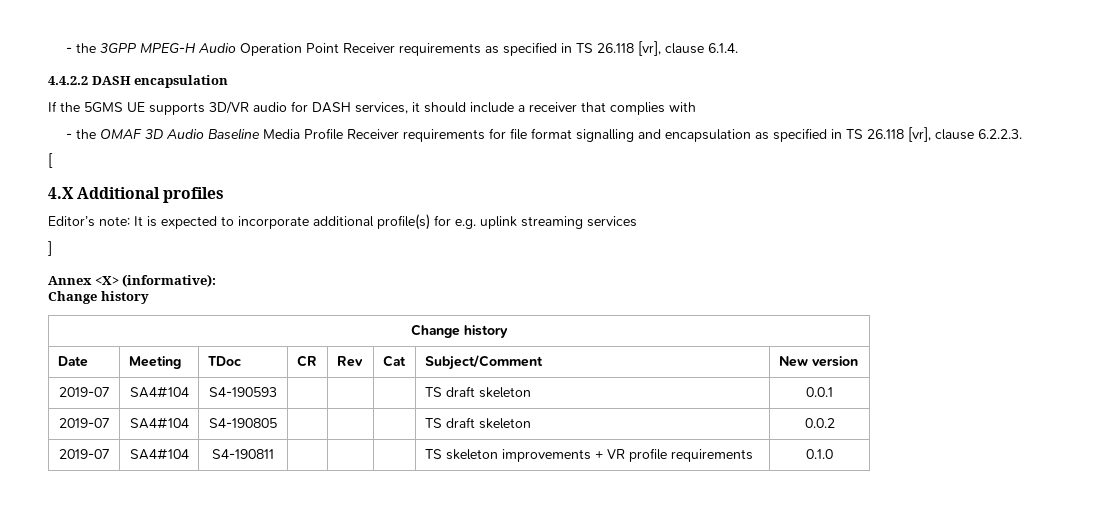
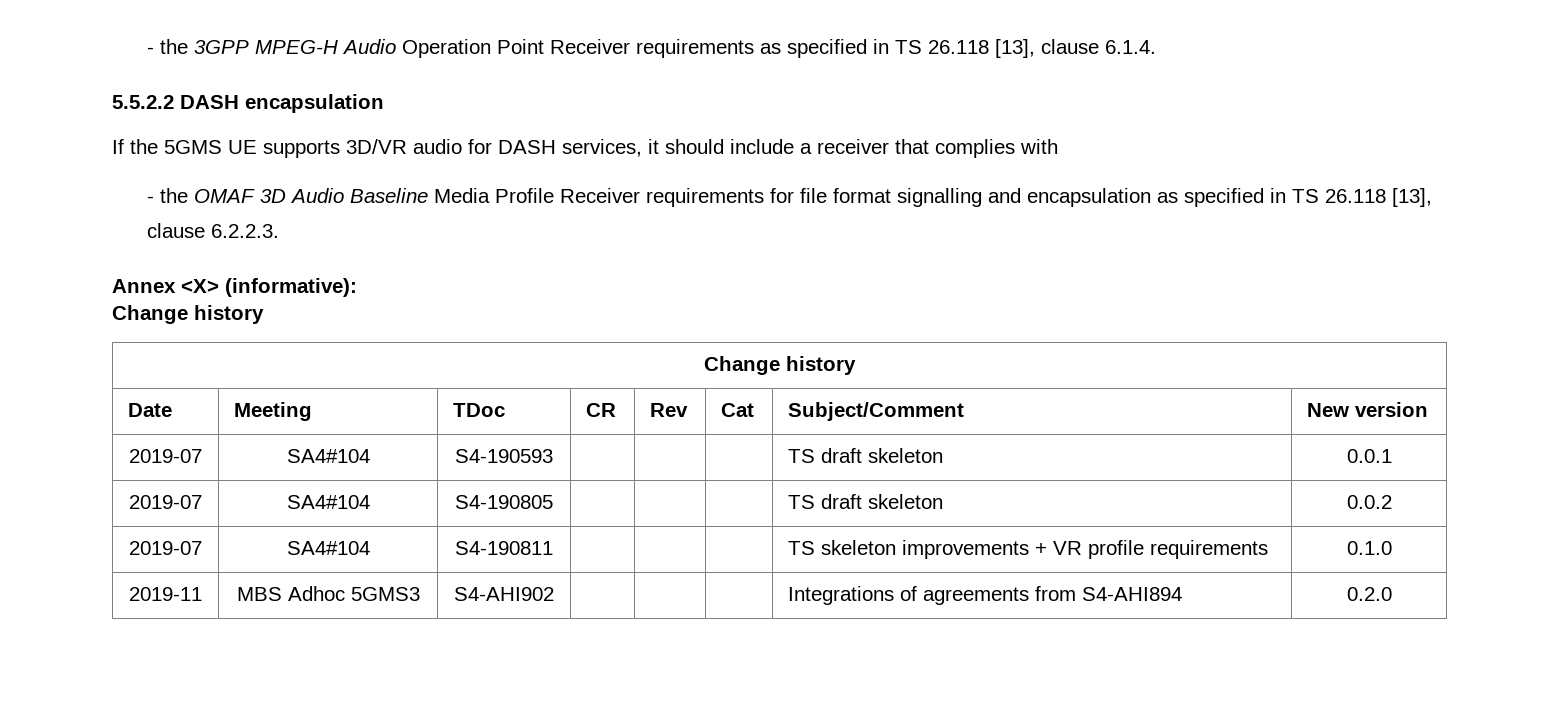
- - the 3GPP MPEG-H Audio Operation Point Receiver requirements as specified in TS 26.118 [vr], clause 6.1.4.
+ - the 3GPP MPEG-H Audio Operation Point Receiver requirements as specified in TS 26.118 [13], clause 6.1.4.
- 4.4.2.2 DASH encapsulation
+ 5.5.2.2 DASH encapsulation
- - the OMAF 3D Audio Baseline Media Profile Receiver requirements for file format signalling and encapsulation as specified in TS 26.118 [vr], clause 6.2.2.3.
+ - the OMAF 3D Audio Baseline Media Profile Receiver requirements for file format signalling and encapsulation as specified in TS 26.118 [13], clause 6.2.2.3.
- [
- 4.X Additional profiles
- Editor’s note: It is expected to incorporate additional profile(s) for e.g. uplink streaming services
- ]
+ 2019-11 | MBS Adhoc 5GMS3 | S4-AHI902 | | | | Integrations of agreements from S4-AHI894 | 0.2.0

